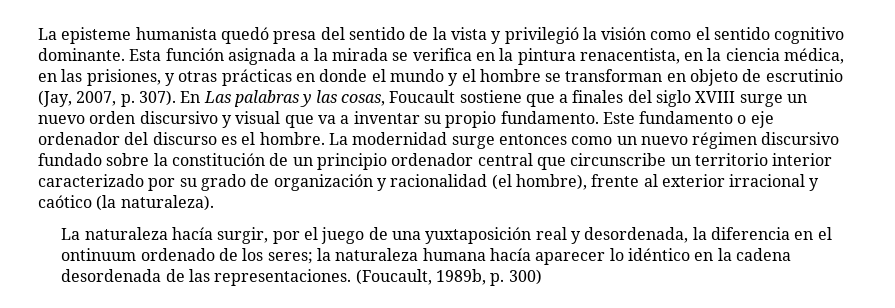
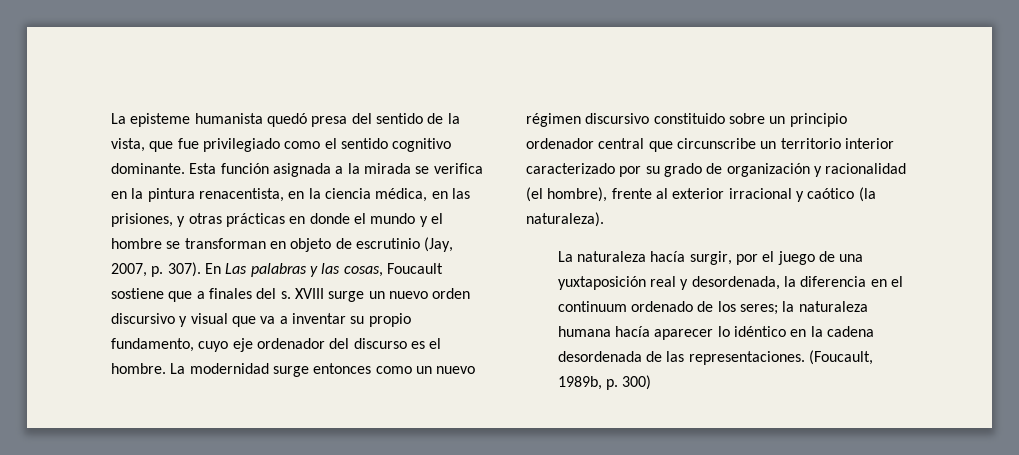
- La episteme humanista quedó presa del sentido de la vista y privilegió la visión como el sentido cognitivo dominante.
+ La episteme humanista quedó presa del sentido de la vista, que fue privilegiado como el sentido cognitivo dominante.
- En Las palabras y las cosas, Foucault sostiene que a finales del siglo XVIII surge un nuevo orden discursivo y visual que va a inventar su propio fundamento. Este fundamento o eje ordenador del discurso es el hombre.
+ En Las palabras y las cosas, Foucault sostiene que a finales del s. XVIII surge un nuevo orden discursivo y visual que va a inventar su propio fundamento, cuyo eje ordenador del discurso es el hombre.
- La modernidad surge entonces como un nuevo régimen discursivo fundado sobre la constitución de un principio ordenador central que circunscribe un territorio interior caracterizado por su grado de organización y racionalidad (el hombre), frente al exterior irracional y caótico (la naturaleza).
+ La modernidad surge entonces como un nuevo régimen discursivo constituido sobre un principio ordenador central que circunscribe un territorio interior caracterizado por su grado de organización y racionalidad (el hombre), frente al exterior irracional y caótico (la naturaleza).
- La naturaleza hacía surgir, por el juego de una yuxtaposición real y desordenada, la diferencia en el ontinuum ordenado de los seres; la naturaleza humana hacía aparecer lo idéntico en la cadena desordenada de las representaciones.
+ La naturaleza hacía surgir, por el juego de una yuxtaposición real y desordenada, la diferencia en el continuum ordenado de los seres; la naturaleza humana hacía aparecer lo idéntico en la cadena desordenada de las representaciones.

